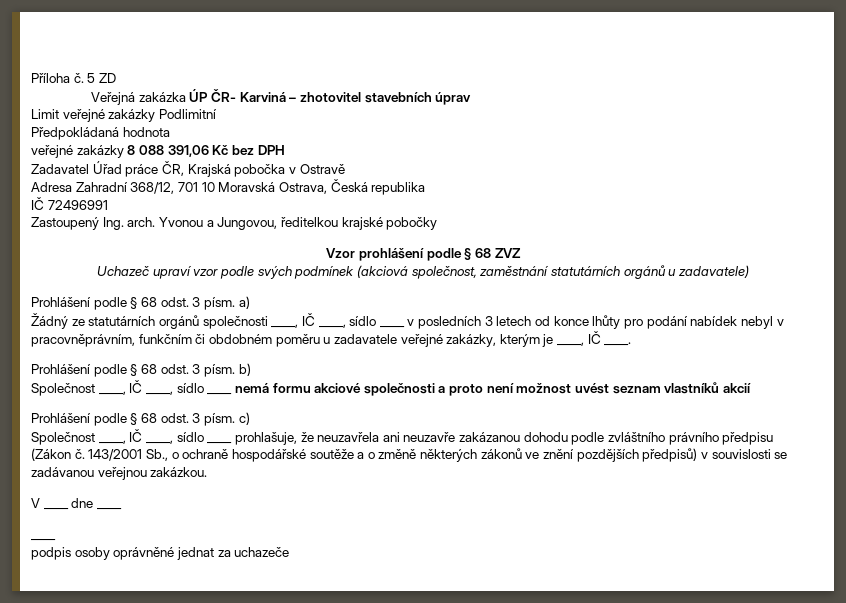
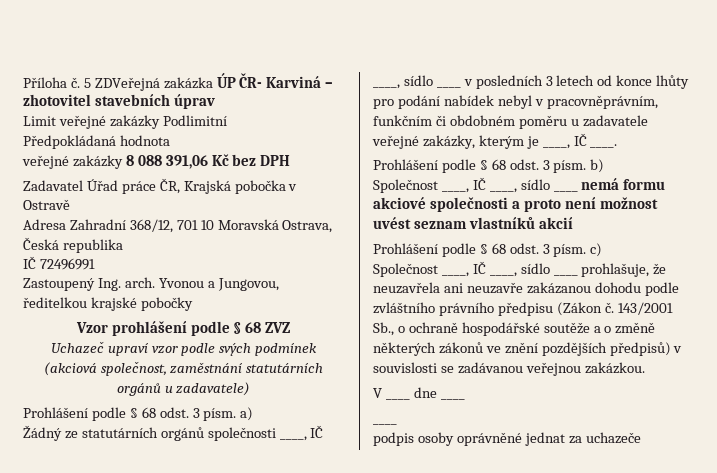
- 5 ZD
- Veřejná zakázka ÚP ČR- Karviná – zhotovitel stavebních úprav
+ 5 ZDVeřejná zakázka ÚP ČR- Karviná – zhotovitel stavebních úprav

